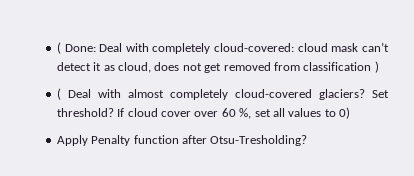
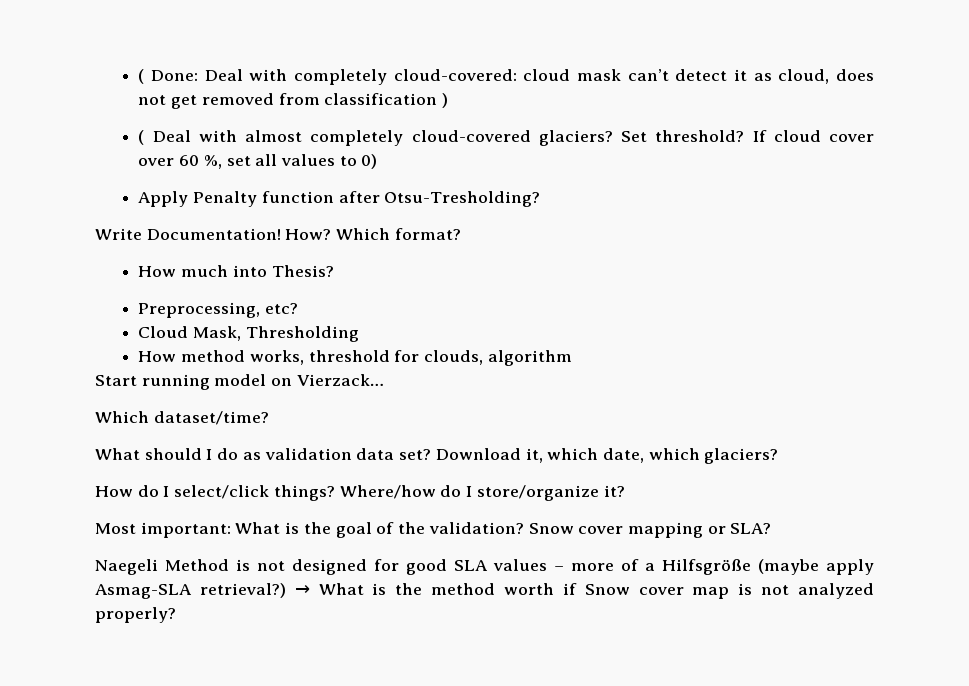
+ Write Documentation! How? Which format?
+ How much into Thesis?
+ Preprocessing, etc?
+ Cloud Mask, Thresholding
+ How method works, threshold for clouds, algorithm
+ Start running model on Vierzack…
+ Which dataset/time?
+ What should I do as validation data set? Download it, which date, which glaciers?
+ How do I select/click things? Where/how do I store/organize it?
+ Most important: What is the goal of the validation? Snow cover mapping or SLA?
+ Naegeli Method is not designed for good SLA values – more of a Hilfsgröße (maybe apply Asmag-SLA retrieval?) → What is the method worth if Snow cover map is not analyzed properly?

